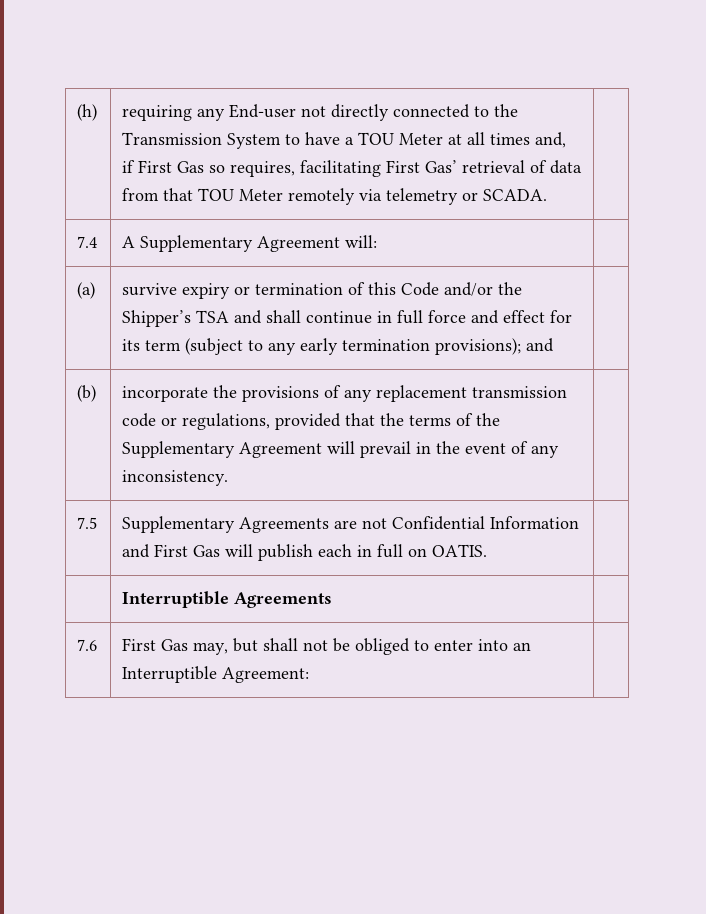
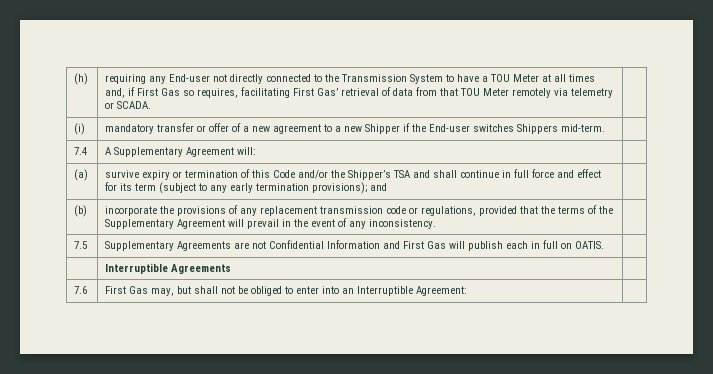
+ (i) | mandatory transfer or offer of a new agreement to a new Shipper if the End-user switches Shippers mid-term. |

